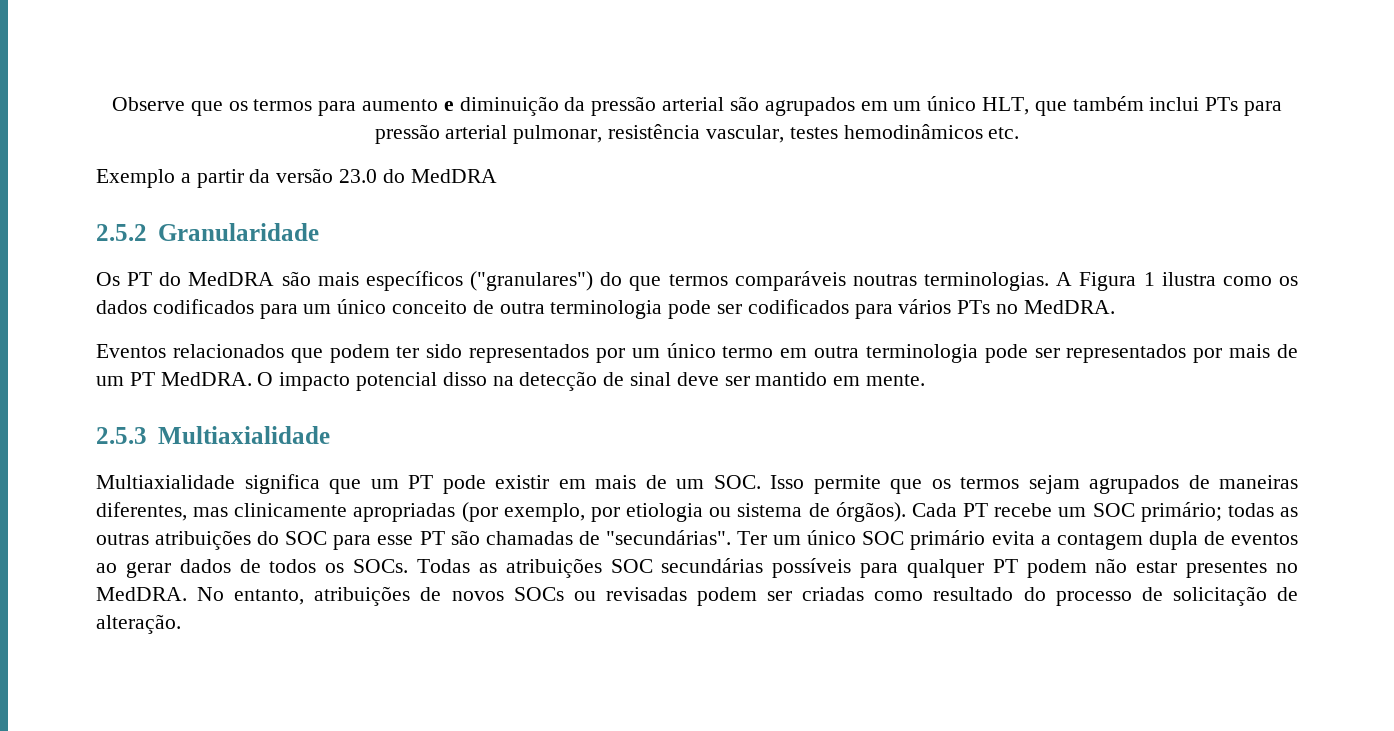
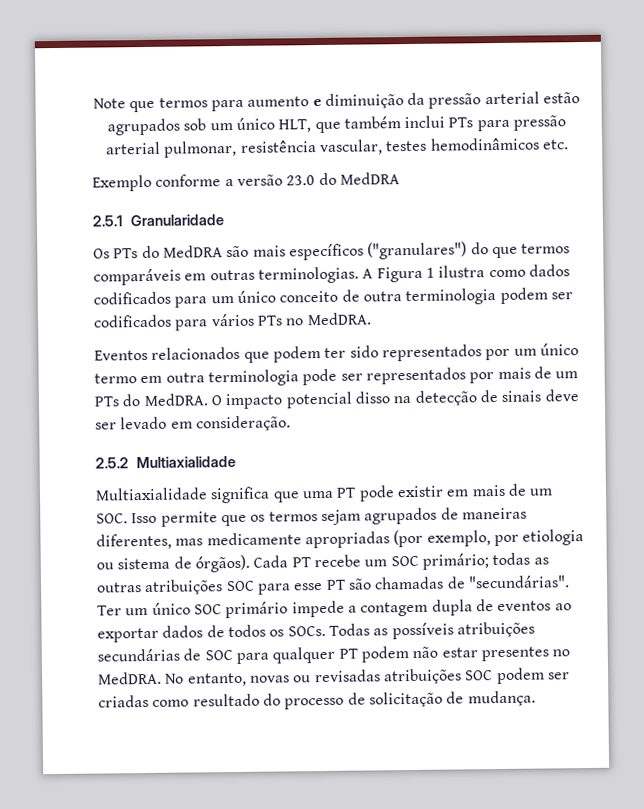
- Observe que os termos para aumento e diminuição da pressão arterial são agrupados em um único HLT, que também inclui PTs para pressão arterial pulmonar, resistência vascular, testes hemodinâmicos etc.
+ Note que termos para aumento e diminuição da pressão arterial estão agrupados sob um único HLT, que também inclui PTs para pressão arterial pulmonar, resistência vascular, testes hemodinâmicos etc.
- Exemplo a partir da versão 23.0 do MedDRA
+ Exemplo conforme a versão 23.0 do MedDRA
- 2.5.2 Granularidade
+ 2.5.1 Granularidade
- Os PT do MedDRA são mais específicos ("granulares") do que termos comparáveis noutras terminologias.
+ Os PTs do MedDRA são mais específicos ("granulares") do que termos comparáveis em outras terminologias.
- A Figura 1 ilustra como os dados codificados para um único conceito de outra terminologia pode ser codificados para vários PTs no MedDRA.
+ A Figura 1 ilustra como dados codificados para um único conceito de outra terminologia podem ser codificados para vários PTs no MedDRA.
- Eventos relacionados que podem ter sido representados por um único termo em outra terminologia pode ser representados por mais de um PT MedDRA.
+ Eventos relacionados que podem ter sido representados por um único termo em outra terminologia pode ser representados por mais de um PTs do MedDRA.
- O impacto potencial disso na detecção de sinal deve ser mantido em mente.
- 2.5.3 Multiaxialidade
+ O impacto potencial disso na detecção de sinais deve ser levado em consideração.
+ 2.5.2 Multiaxialidade
- Multiaxialidade significa que um PT pode existir em mais de um SOC. Isso permite que os termos sejam agrupados de maneiras diferentes, mas clinicamente apropriadas (por exemplo, por etiologia ou sistema de órgãos).
+ Multiaxialidade significa que uma PT pode existir em mais de um SOC. Isso permite que os termos sejam agrupados de maneiras diferentes, mas medicamente apropriadas (por exemplo, por etiologia ou sistema de órgãos).
- Cada PT recebe um SOC primário; todas as outras atribuições do SOC para esse PT são chamadas de "secundárias".
+ Cada PT recebe um SOC primário; todas as outras atribuições SOC para esse PT são chamadas de "secundárias".
- Ter um único SOC primário evita a contagem dupla de eventos ao gerar dados de todos os SOCs.
+ Ter um único SOC primário impede a contagem dupla de eventos ao exportar dados de todos os SOCs.
- Todas as atribuições SOC secundárias possíveis para qualquer PT podem não estar presentes no MedDRA.
+ Todas as possíveis atribuições secundárias de SOC para qualquer PT podem não estar presentes no MedDRA.
- No entanto, atribuições de novos SOCs ou revisadas podem ser criadas como resultado do processo de solicitação de alteração.
+ No entanto, novas ou revisadas atribuições SOC podem ser criadas como resultado do processo de solicitação de mudança.

